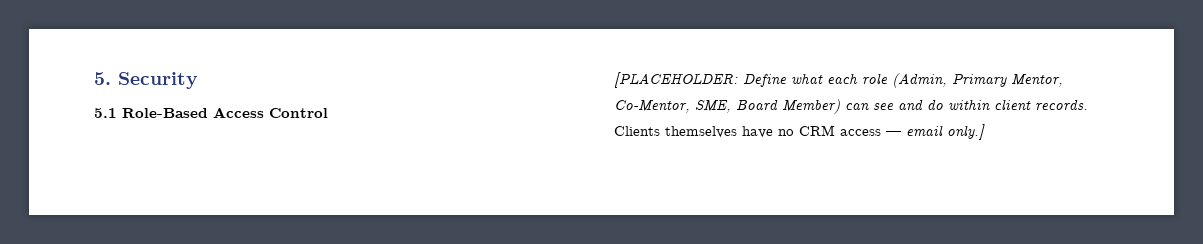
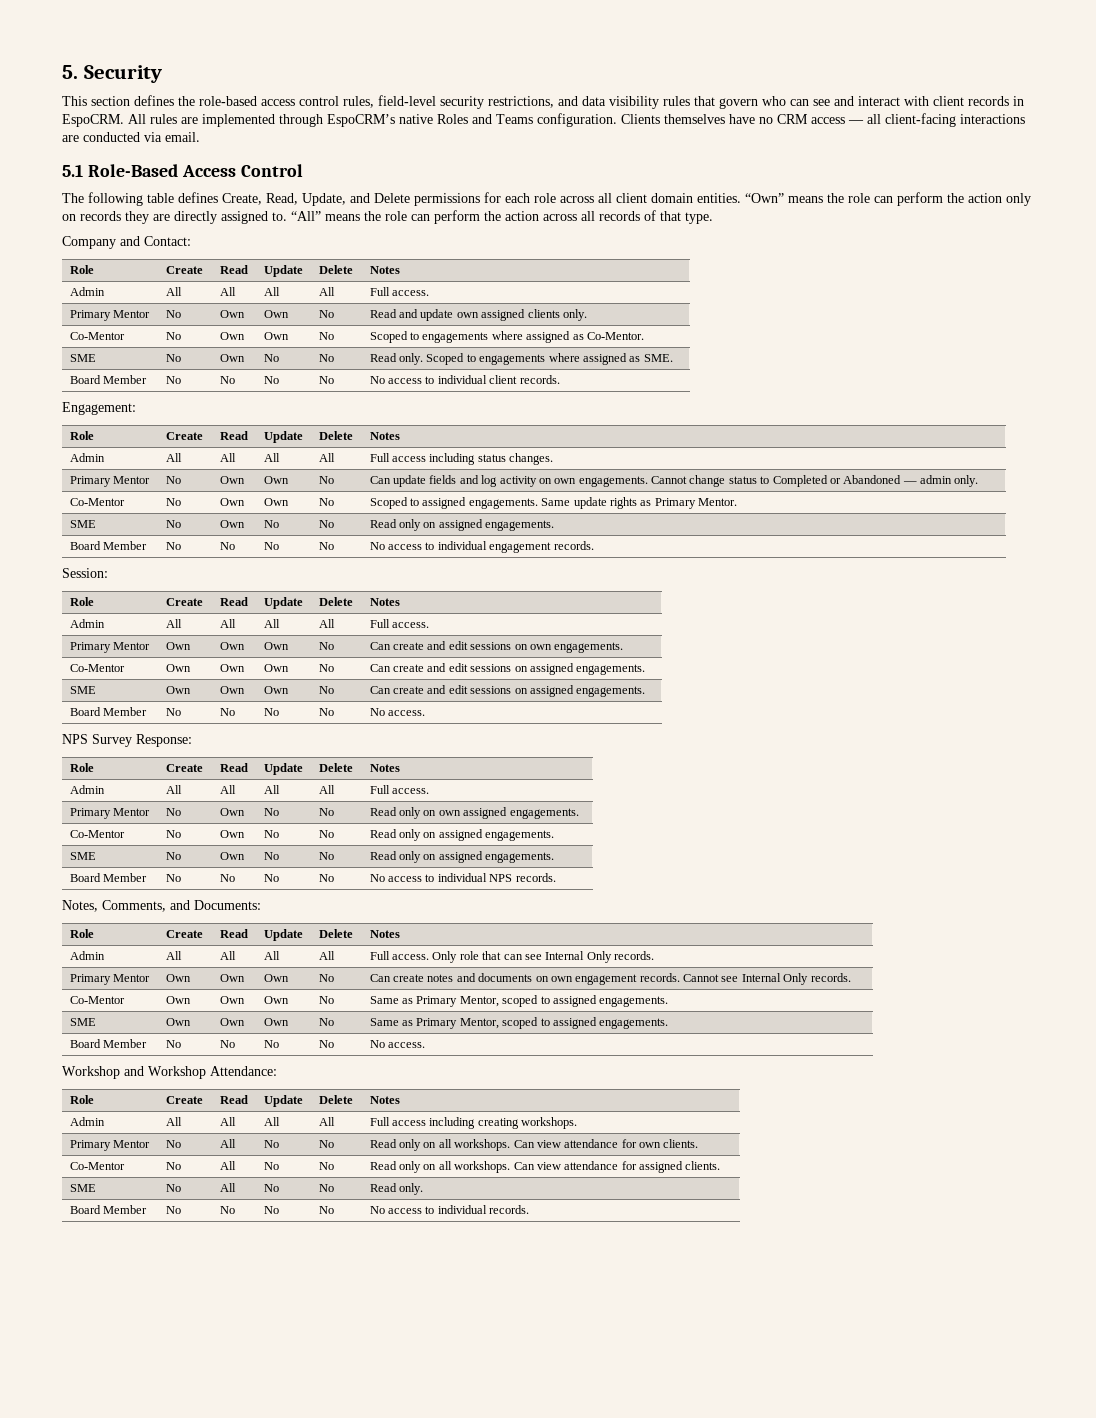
- 5.1 Role-Based Access Control
- [PLACEHOLDER: Define what each role (Admin, Primary Mentor, Co-Mentor, SME, Board Member) can see and do within client records.
+ This section defines the role-based access control rules, field-level security restrictions, and data visibility rules that govern who can see and interact with client records in EspoCRM. All rules are implemented through EspoCRM’s native Roles and Teams configuration.
- Clients themselves have no CRM access — email only.]
+ Clients themselves have no CRM access — all client-facing interactions are conducted via email.
+ 5.1 Role-Based Access Control
+ The following table defines Create, Read, Update, and Delete permissions for each role across all client domain entities. “Own” means the role can perform the action only on records they are directly assigned to. “All” means the role can perform the action across all records of that type.
+ Company and Contact:
+ Role | Create | Read | Update | Delete | Notes
+ Admin | All | All | All | All | Full access.
+ Primary Mentor | No | Own | Own | No | Read and update own assigned clients only.
+ Co-Mentor | No | Own | Own | No | Scoped to engagements where assigned as Co-Mentor.
+ SME | No | Own | No | No | Read only. Scoped to engagements where assigned as SME.
+ Board Member | No | No | No | No | No access to individual client records.
+ Engagement:
+ Role | Create | Read | Update | Delete | Notes
+ Admin | All | All | All | All | Full access including status changes.
+ Primary Mentor | No | Own | Own | No | Can update fields and log activity on own engagements. Cannot change status to Completed or Abandoned — admin only.
+ Co-Mentor | No | Own | Own | No | Scoped to assigned engagements. Same update rights as Primary Mentor.
+ SME | No | Own | No | No | Read only on assigned engagements.
+ Board Member | No | No | No | No | No access to individual engagement records.
+ Session:
+ Role | Create | Read | Update | Delete | Notes
+ Admin | All | All | All | All | Full access.
+ Primary Mentor | Own | Own | Own | No | Can create and edit sessions on own engagements.
+ Co-Mentor | Own | Own | Own | No | Can create and edit sessions on assigned engagements.
+ SME | Own | Own | Own | No | Can create and edit sessions on assigned engagements.
+ Board Member | No | No | No | No | No access.
+ NPS Survey Response:
+ Role | Create | Read | Update | Delete | Notes
+ Admin | All | All | All | All | Full access.
+ Primary Mentor | No | Own | No | No | Read only on own assigned engagements.
+ Co-Mentor | No | Own | No | No | Read only on assigned engagements.
+ SME | No | Own | No | No | Read only on assigned engagements.
+ Board Member | No | No | No | No | No access to individual NPS records.
+ Notes, Comments, and Documents:
+ Role | Create | Read | Update | Delete | Notes
+ Admin | All | All | All | All | Full access. Only role that can see Internal Only records.
+ Primary Mentor | Own | Own | Own | No | Can create notes and documents on own engagement records. Cannot see Internal Only records.
+ Co-Mentor | Own | Own | Own | No | Same as Primary Mentor, scoped to assigned engagements.
+ SME | Own | Own | Own | No | Same as Primary Mentor, scoped to assigned engagements.
+ Board Member | No | No | No | No | No access.
+ Workshop and Workshop Attendance:
+ Role | Create | Read | Update | Delete | Notes
+ Admin | All | All | All | All | Full access including creating workshops.
+ Primary Mentor | No | All | No | No | Read only on all workshops. Can view attendance for own clients.
+ Co-Mentor | No | All | No | No | Read only on all workshops. Can view attendance for assigned clients.
+ SME | No | All | No | No | Read only.
+ Board Member | No | No | No | No | No access to individual records.

